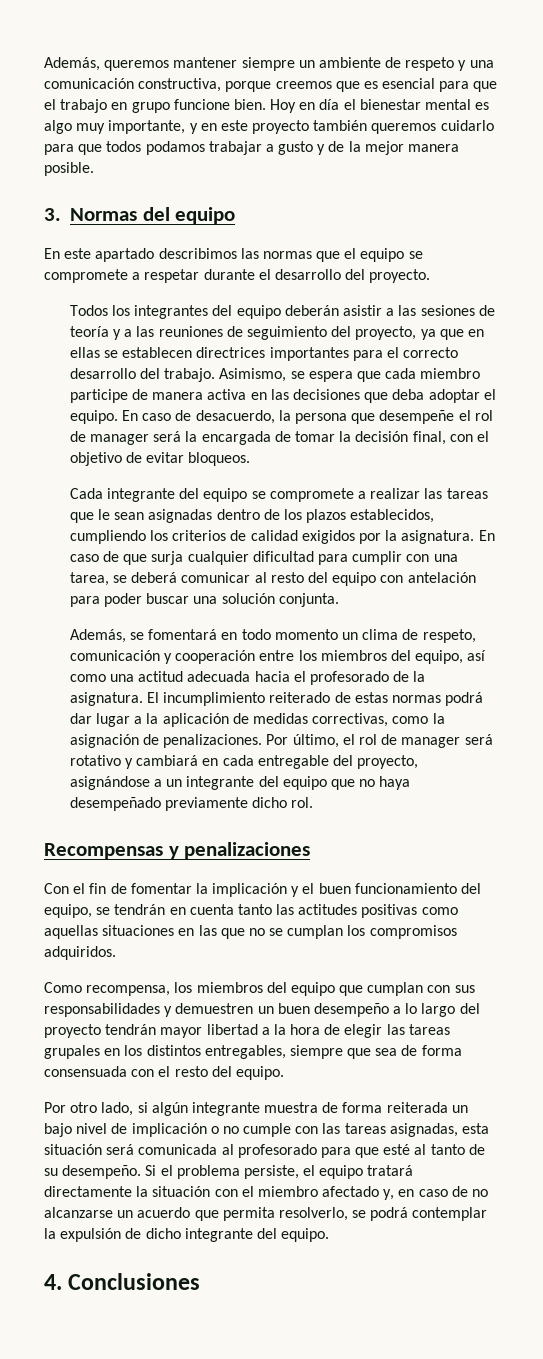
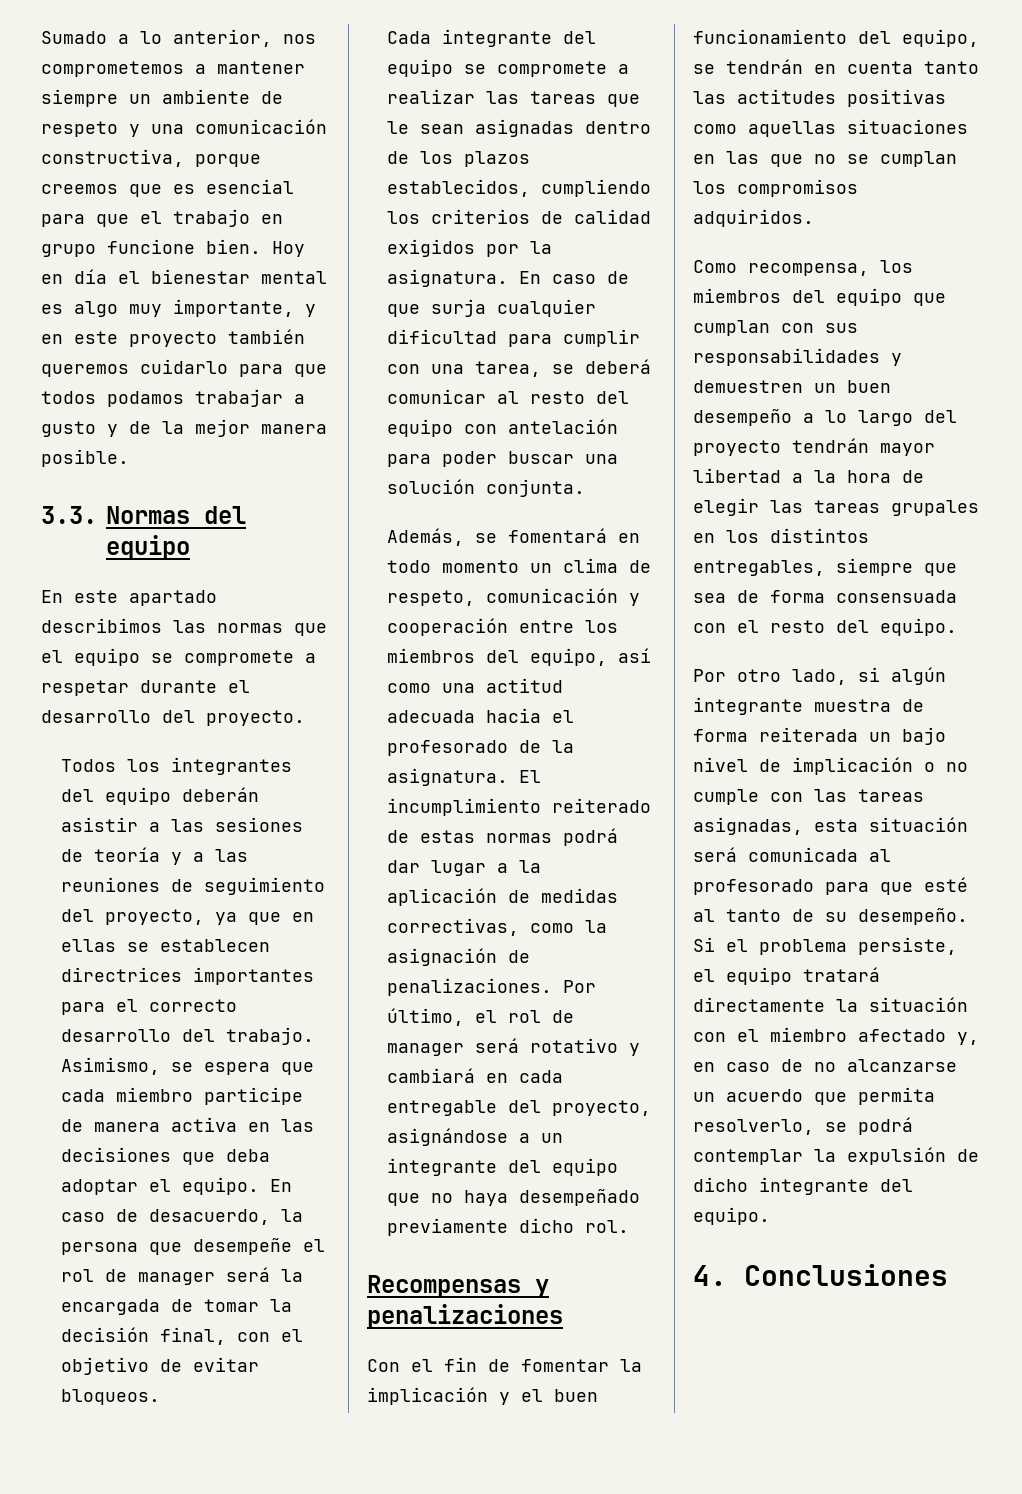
- Además, queremos mantener siempre un ambiente de respeto y una comunicación constructiva, porque creemos que es esencial para que el trabajo en grupo funcione bien.
+ Sumado a lo anterior, nos comprometemos a mantener siempre un ambiente de respeto y una comunicación constructiva, porque creemos que es esencial para que el trabajo en grupo funcione bien.
- 3. Normas del equipo
+ 3.3. Normas del equipo

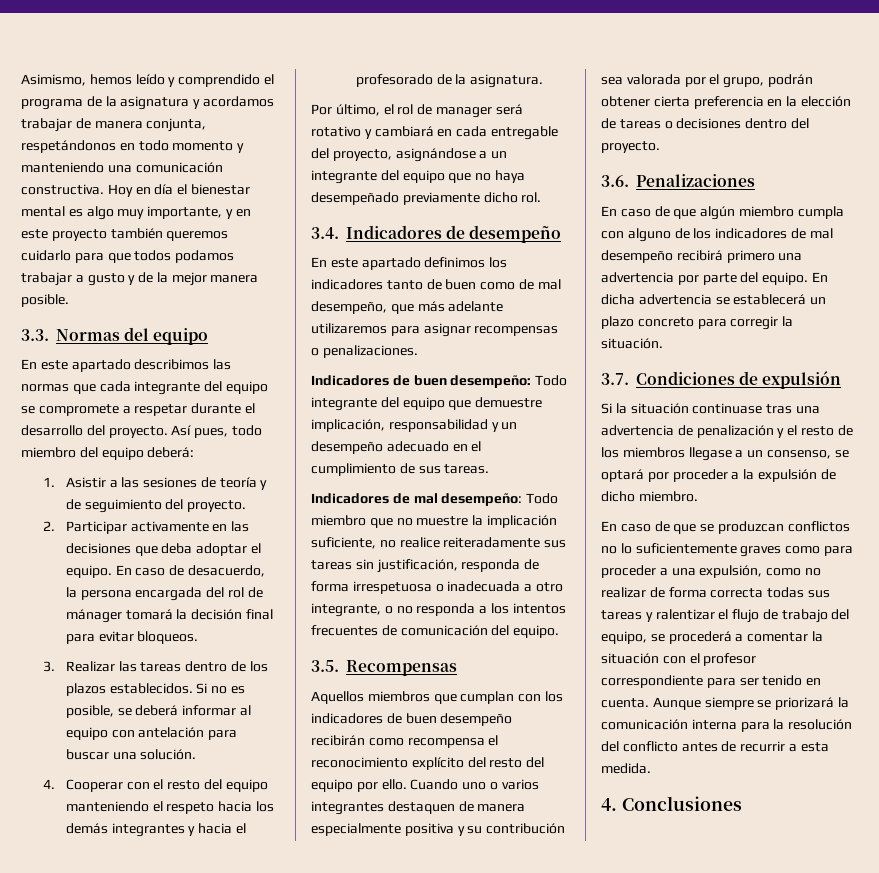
- Sumado a lo anterior, nos comprometemos a mantener siempre un ambiente de respeto y una comunicación constructiva, porque creemos que es esencial para que el trabajo en grupo funcione bien.
+ Asimismo, hemos leído y comprendido el programa de la asignatura y acordamos trabajar de manera conjunta, respetándonos en todo momento y manteniendo una comunicación constructiva.
- En este apartado describimos las normas que el equipo se compromete a respetar durante el desarrollo del proyecto.
- Todos los integrantes del equipo deberán asistir a las sesiones de teoría y a las reuniones de seguimiento del proyecto, ya que en ellas se establecen directrices importantes para el correcto desarrollo del trabajo. Asimismo, se espera que cada miembro participe de manera activa en las decisiones que deba adoptar el equipo.
+ En este apartado describimos las normas que cada integrante del equipo se compromete a respetar durante el desarrollo del proyecto. Así pues, todo miembro del equipo deberá:
+ 1. Asistir a las sesiones de teoría y de seguimiento del proyecto.
+ 2. Participar activamente en las decisiones que deba adoptar el equipo.
- En caso de desacuerdo, la persona que desempeñe el rol de manager será la encargada de tomar la decisión final, con el objetivo de evitar bloqueos.
- Cada integrante del equipo se compromete a realizar las tareas que le sean asignadas dentro de los plazos establecidos, cumpliendo los criterios de calidad exigidos por la asignatura. En caso de que surja cualquier dificultad para cumplir con una tarea, se deberá comunicar al resto del equipo con antelación para poder buscar una solución conjunta.
- Además, se fomentará en todo momento un clima de respeto, comunicación y cooperación entre los miembros del equipo, así como una actitud adecuada hacia el profesorado de la asignatura. El incumplimiento reiterado de estas normas podrá dar lugar a la aplicación de medidas correctivas, como la asignación de penalizaciones. Por último, el rol de manager será rotativo y cambiará en cada entregable del proyecto, asignándose a un integrante del equipo que no haya desempeñado previamente dicho rol.
+ En caso de desacuerdo, la persona encargada del rol de mánager tomará la decisión final para evitar bloqueos.
+ 3. Realizar las tareas dentro de los plazos establecidos. Si no es posible, se deberá informar al equipo con antelación para buscar una solución.
+ 4. Cooperar con el resto del equipo manteniendo el respeto hacia los demás integrantes y hacia el profesorado de la asignatura.
+ Por último, el rol de manager será rotativo y cambiará en cada entregable del proyecto, asignándose a un integrante del equipo que no haya desempeñado previamente dicho rol.
- Recompensas y penalizaciones
- Con el fin de fomentar la implicación y el buen funcionamiento del equipo, se tendrán en cuenta tanto las actitudes positivas como aquellas situaciones en las que no se cumplan los compromisos adquiridos.
- Como recompensa, los miembros del equipo que cumplan con sus responsabilidades y demuestren un buen desempeño a lo largo del proyecto tendrán mayor libertad a la hora de elegir las tareas grupales en los distintos entregables, siempre que sea de forma consensuada con el resto del equipo.
- Por otro lado, si algún integrante muestra de forma reiterada un bajo nivel de implicación o no cumple con las tareas asignadas, esta situación será comunicada al profesorado para que esté al tanto de su desempeño. Si el problema persiste, el equipo tratará directamente la situación con el miembro afectado y, en caso de no alcanzarse un acuerdo que permita resolverlo, se podrá contemplar la expulsión de dicho integrante del equipo.
+ 3.4. Indicadores de desempeño
+ En este apartado definimos los indicadores tanto de buen como de mal desempeño, que más adelante utilizaremos para asignar recompensas o penalizaciones.
+ Indicadores de buen desempeño: Todo integrante del equipo que demuestre implicación, responsabilidad y un desempeño adecuado en el cumplimiento de sus tareas.
+ Indicadores de mal desempeño: Todo miembro que no muestre la implicación suficiente, no realice reiteradamente sus tareas sin justificación, responda de forma irrespetuosa o inadecuada a otro integrante, o no responda a los intentos frecuentes de comunicación del equipo.
+ 3.5. Recompensas
+ Aquellos miembros que cumplan con los indicadores de buen desempeño recibirán como recompensa el reconocimiento explícito del resto del equipo por ello. Cuando uno o varios integrantes destaquen de manera especialmente positiva y su contribución sea valorada por el grupo, podrán obtener cierta preferencia en la elección de tareas o decisiones dentro del proyecto.
+ 3.6. Penalizaciones
+ En caso de que algún miembro cumpla con alguno de los indicadores de mal desempeño recibirá primero una advertencia por parte del equipo. En dicha advertencia se establecerá un plazo concreto para corregir la situación.
+ 3.7. Condiciones de expulsión
+ Si la situación continuase tras una advertencia de penalización y el resto de los miembros llegase a un consenso, se optará por proceder a la expulsión de dicho miembro.
+ En caso de que se produzcan conflictos no lo suficientemente graves como para proceder a una expulsión, como no realizar de forma correcta todas sus tareas y ralentizar el flujo de trabajo del equipo, se procederá a comentar la situación con el profesor correspondiente para ser tenido en cuenta. Aunque siempre se priorizará la comunicación interna para la resolución del conflicto antes de recurrir a esta medida.

